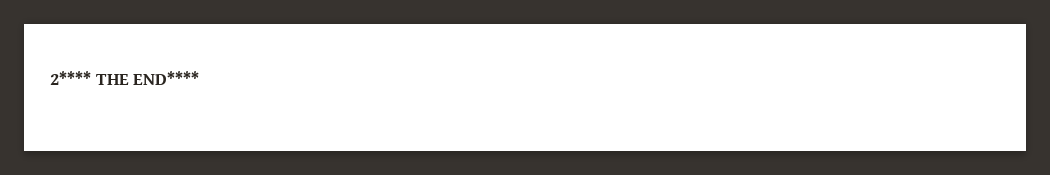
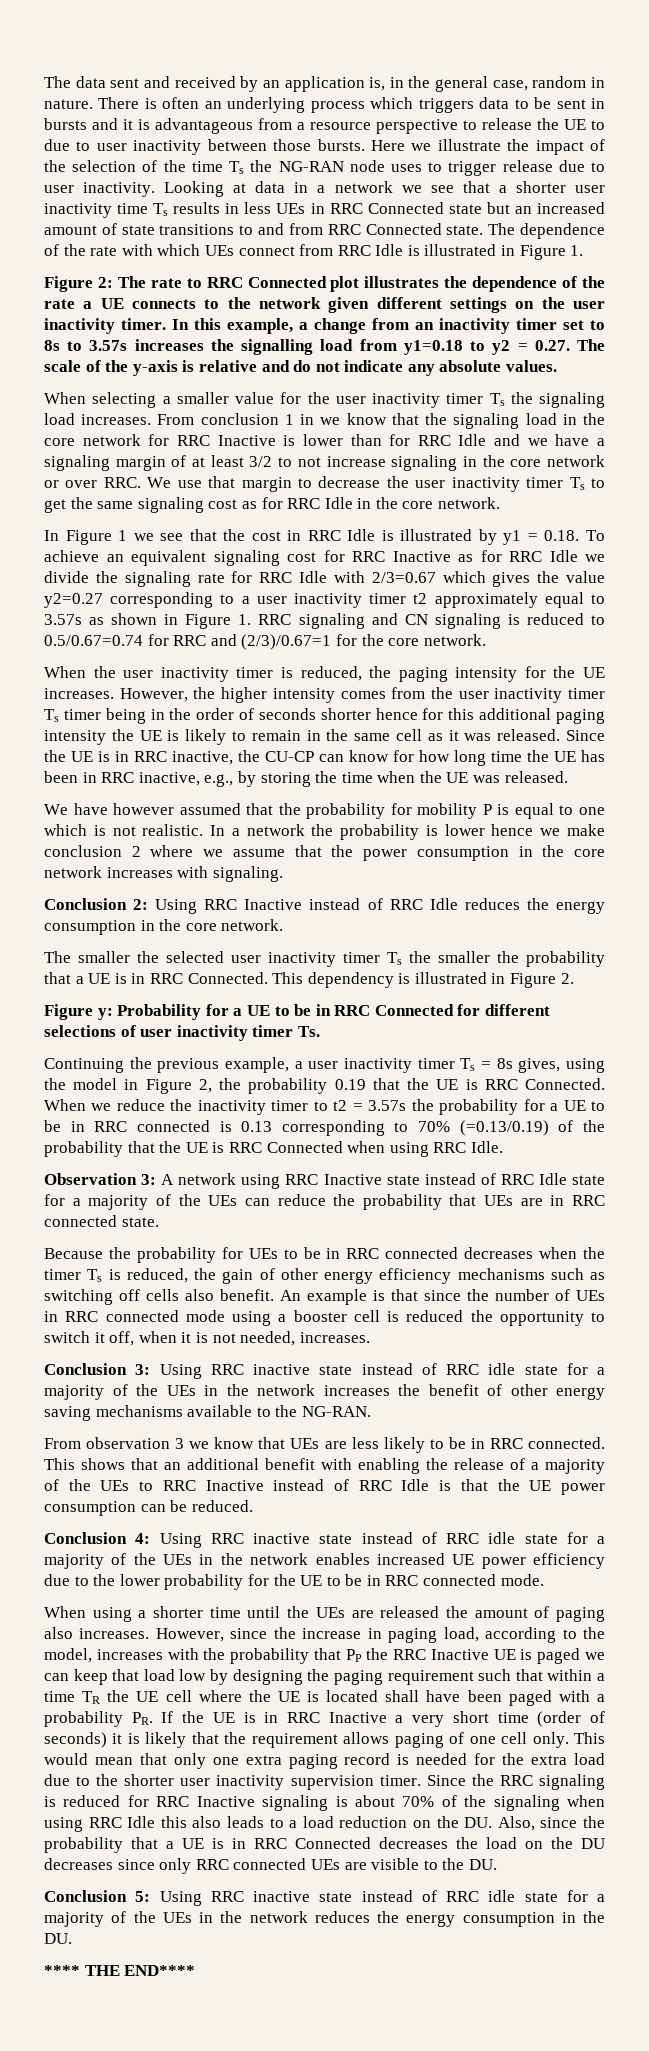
- 2**** THE END****
+ The data sent and received by an application is, in the general case, random in nature. There is often an underlying process which triggers data to be sent in bursts and it is advantageous from a resource perspective to release the UE to due to user inactivity between those bursts. Here we illustrate the impact of the selection of the time Ts the NG-RAN node uses to trigger release due to user inactivity. Looking at data in a network we see that a shorter user inactivity time Ts results in less UEs in RRC Connected state but an increased amount of state transitions to and from RRC Connected state. The dependence of the rate with which UEs connect from RRC Idle is illustrated in Figure 1.
+ Figure 2: The rate to RRC Connected plot illustrates the dependence of the rate a UE connects to the network given different settings on the user inactivity timer. In this example, a change from an inactivity timer set to 8s to 3.57s increases the signalling load from y1=0.18 to y2 = 0.27. The scale of the y-axis is relative and do not indicate any absolute values.
+ When selecting a smaller value for the user inactivity timer Ts the signaling load increases. From conclusion 1 in we know that the signaling load in the core network for RRC Inactive is lower than for RRC Idle and we have a signaling margin of at least 3/2 to not increase signaling in the core network or over RRC. We use that margin to decrease the user inactivity timer Ts to get the same signaling cost as for RRC Idle in the core network.
+ In Figure 1 we see that the cost in RRC Idle is illustrated by y1 = 0.18. To achieve an equivalent signaling cost for RRC Inactive as for RRC Idle we divide the signaling rate for RRC Idle with 2/3=0.67 which gives the value y2=0.27 corresponding to a user inactivity timer t2 approximately equal to 3.57s as shown in Figure 1. RRC signaling and CN signaling is reduced to 0.5/0.67=0.74 for RRC and (2/3)/0.67=1 for the core network.
+ When the user inactivity timer is reduced, the paging intensity for the UE increases. However, the higher intensity comes from the user inactivity timer Ts timer being in the order of seconds shorter hence for this additional paging intensity the UE is likely to remain in the same cell as it was released. Since the UE is in RRC inactive, the CU-CP can know for how long time the UE has been in RRC inactive, e.g., by storing the time when the UE was released.
+ We have however assumed that the probability for mobility P is equal to one which is not realistic. In a network the probability is lower hence we make conclusion 2 where we assume that the power consumption in the core network increases with signaling.
+ Conclusion 2: Using RRC Inactive instead of RRC Idle reduces the energy consumption in the core network.
+ The smaller the selected user inactivity timer Ts the smaller the probability that a UE is in RRC Connected. This dependency is illustrated in Figure 2.
+ Figure y: Probability for a UE to be in RRC Connected for different selections of user inactivity timer Ts.
+ Continuing the previous example, a user inactivity timer Ts = 8s gives, using the model in Figure 2, the probability 0.19 that the UE is RRC Connected. When we reduce the inactivity timer to t2 = 3.57s the probability for a UE to be in RRC connected is 0.13 corresponding to 70% (=0.13/0.19) of the probability that the UE is RRC Connected when using RRC Idle.
+ Observation 3: A network using RRC Inactive state instead of RRC Idle state for a majority of the UEs can reduce the probability that UEs are in RRC connected state.
+ Because the probability for UEs to be in RRC connected decreases when the timer Ts is reduced, the gain of other energy efficiency mechanisms such as switching off cells also benefit. An example is that since the number of UEs in RRC connected mode using a booster cell is reduced the opportunity to switch it off, when it is not needed, increases.
+ Conclusion 3: Using RRC inactive state instead of RRC idle state for a majority of the UEs in the network increases the benefit of other energy saving mechanisms available to the NG-RAN.
+ From observation 3 we know that UEs are less likely to be in RRC connected. This shows that an additional benefit with enabling the release of a majority of the UEs to RRC Inactive instead of RRC Idle is that the UE power consumption can be reduced.
+ Conclusion 4: Using RRC inactive state instead of RRC idle state for a majority of the UEs in the network enables increased UE power efficiency due to the lower probability for the UE to be in RRC connected mode.
+ When using a shorter time until the UEs are released the amount of paging also increases. However, since the increase in paging load, according to the model, increases with the probability that PP the RRC Inactive UE is paged we can keep that load low by designing the paging requirement such that within a time TR the UE cell where the UE is located shall have been paged with a probability PR. If the UE is in RRC Inactive a very short time (order of seconds) it is likely that the requirement allows paging of one cell only. This would mean that only one extra paging record is needed for the extra load due to the shorter user inactivity supervision timer. Since the RRC signaling is reduced for RRC Inactive signaling is about 70% of the signaling when using RRC Idle this also leads to a load reduction on the DU. Also, since the probability that a UE is in RRC Connected decreases the load on the DU decreases since only RRC connected UEs are visible to the DU.
+ Conclusion 5: Using RRC inactive state instead of RRC idle state for a majority of the UEs in the network reduces the energy consumption in the DU.
+ **** THE END****

